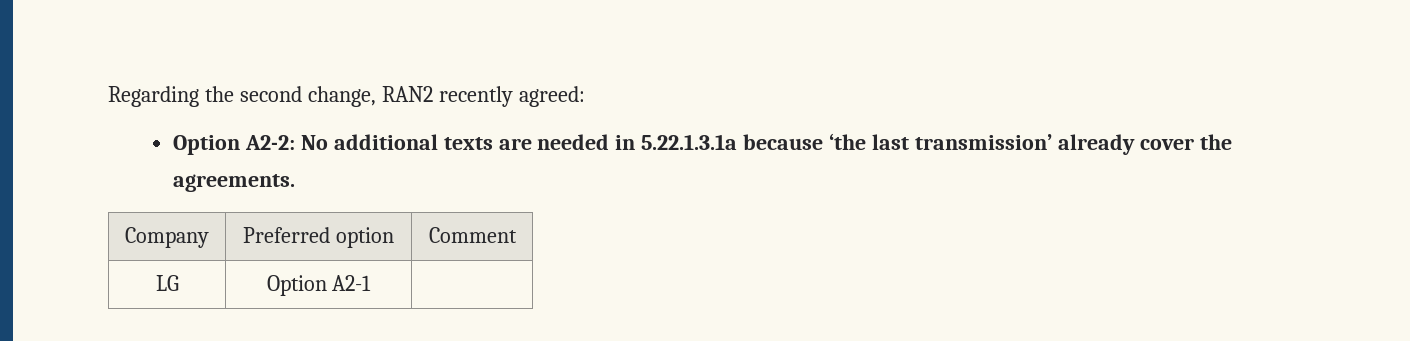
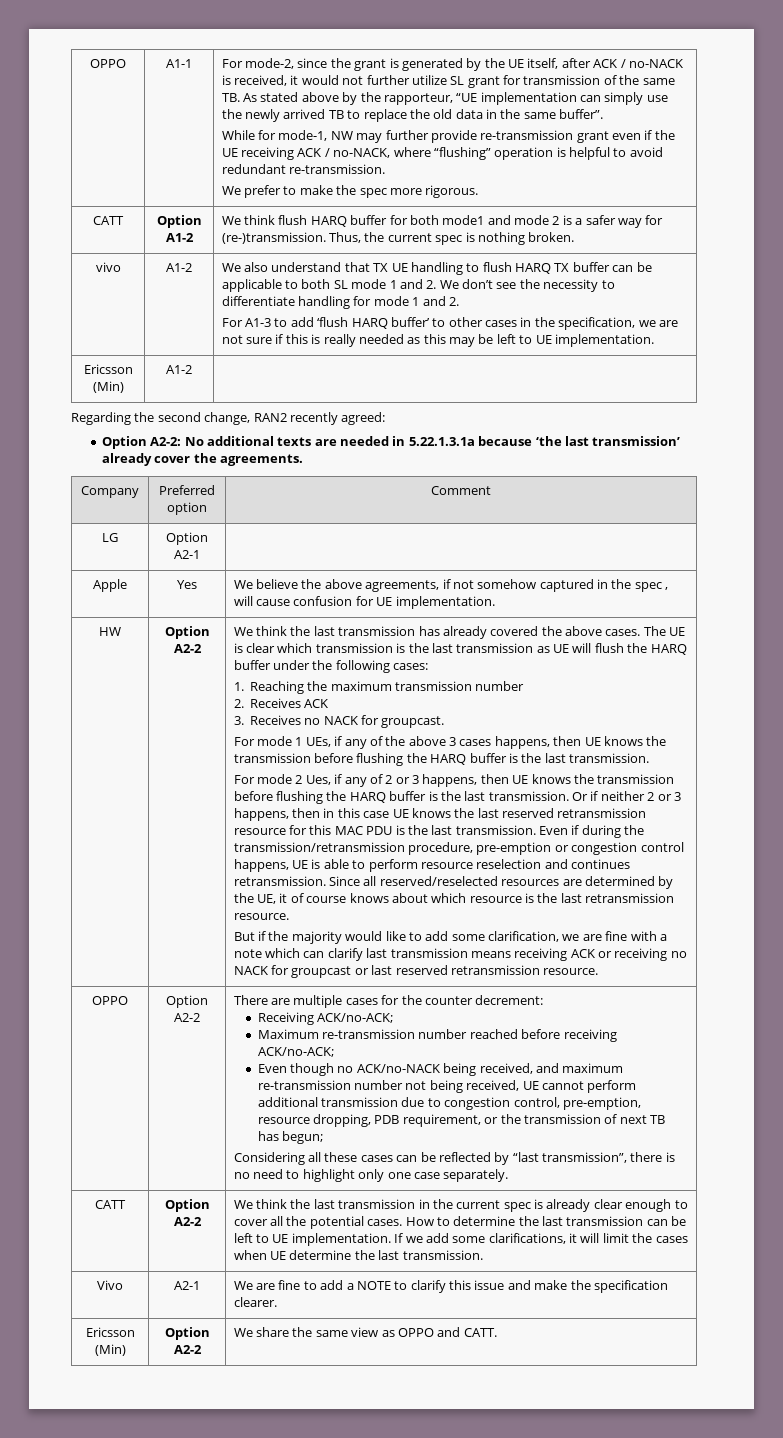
+ OPPO | A1-1 | For mode-2, since the grant is generated by the UE itself, after ACK / no-NACK is received, it would not further utilize SL grant for transmission of the same TB. As stated above by the rapporteur, “UE implementation can simply use the newly arrived TB to replace the old data in the same buffer”.
+ While for mode-1, NW may further provide re-transmission grant even if the UE receiving ACK / no-NACK, where “flushing” operation is helpful to avoid redundant re-transmission.
+ We prefer to make the spec more rigorous.
+ CATT | Option A1-2 | We think flush HARQ buffer for both mode1 and mode 2 is a safer way for (re-)transmission. Thus, the current spec is nothing broken.
+ vivo | A1-2 | We also understand that TX UE handling to flush HARQ TX buffer can be applicable to both SL mode 1 and 2. We don’t see the necessity to differentiate handling for mode 1 and 2.
+ For A1-3 to add ‘flush HARQ buffer’ to other cases in the specification, we are not sure if this is really needed as this may be left to UE implementation.
+ Ericsson (Min) | A1-2 |
+ Apple | Yes | We believe the above agreements, if not somehow captured in the spec , will cause confusion for UE implementation.
+ HW | Option A2-2 | We think the last transmission has already covered the above cases. The UE is clear which transmission is the last transmission as UE will flush the HARQ buffer under the following cases:
+ 1. Reaching the maximum transmission number
+ 2. Receives ACK
+ 3. Receives no NACK for groupcast.
+ For mode 1 UEs, if any of the above 3 cases happens, then UE knows the transmission before flushing the HARQ buffer is the last transmission.
+ For mode 2 Ues, if any of 2 or 3 happens, then UE knows the transmission before flushing the HARQ buffer is the last transmission. Or if neither 2 or 3 happens, then in this case UE knows the last reserved retransmission resource for this MAC PDU is the last transmission. Even if during the transmission/retransmission procedure, pre-emption or congestion control happens, UE is able to perform resource reselection and continues retransmission. Since all reserved/reselected resources are determined by the UE, it of course knows about which resource is the last retransmission resource.
+ But if the majority would like to add some clarification, we are fine with a note which can clarify last transmission means receiving ACK or receiving no NACK for groupcast or last reserved retransmission resource.
+ OPPO | Option A2-2 | There are multiple cases for the counter decrement:
+ Receiving ACK/no-ACK;
+ Maximum re-transmission number reached before receiving ACK/no-ACK;
+ Even though no ACK/no-NACK being received, and maximum re-transmission number not being received, UE cannot perform additional transmission due to congestion control, pre-emption, resource dropping, PDB requirement, or the transmission of next TB has begun;
+ Considering all these cases can be reflected by “last transmission”, there is no need to highlight only one case separately.
+ CATT | Option A2-2 | We think the last transmission in the current spec is already clear enough to cover all the potential cases. How to determine the last transmission can be left to UE implementation. If we add some clarifications, it will limit the cases when UE determine the last transmission.
+ Vivo | A2-1 | We are fine to add a NOTE to clarify this issue and make the specification clearer.
+ Ericsson (Min) | Option A2-2 | We share the same view as OPPO and CATT.

